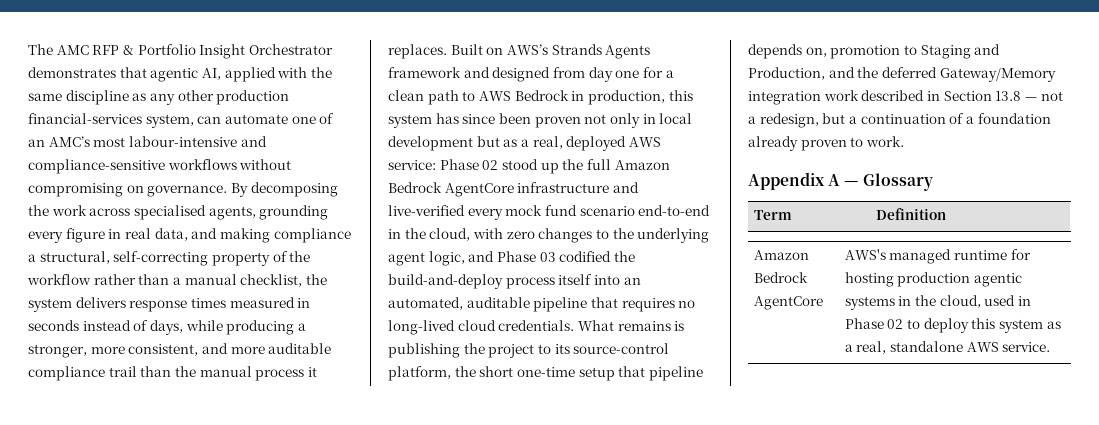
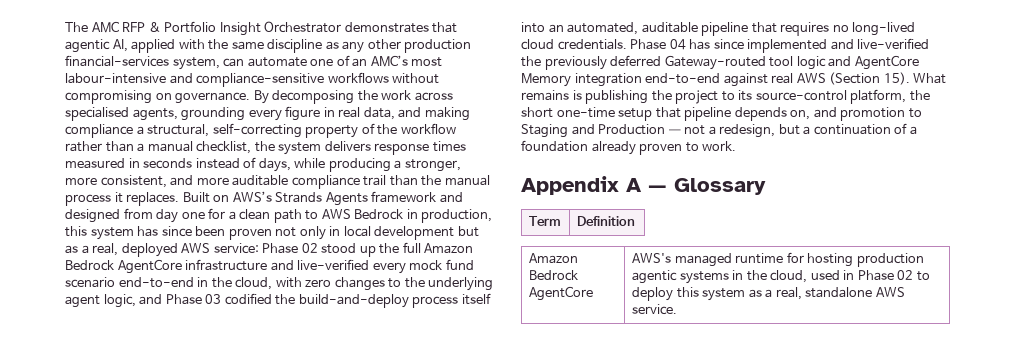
+ Phase 04 has since implemented and live-verified the previously deferred Gateway-routed tool logic and AgentCore Memory integration end-to-end against real AWS (Section 15).
- What remains is publishing the project to its source-control platform, the short one-time setup that pipeline depends on, promotion to Staging and Production, and the deferred Gateway/Memory integration work described in Section 13.8 — not a redesign, but a continuation of a foundation already proven to work.
+ What remains is publishing the project to its source-control platform, the short one-time setup that pipeline depends on, and promotion to Staging and Production — not a redesign, but a continuation of a foundation already proven to work.

